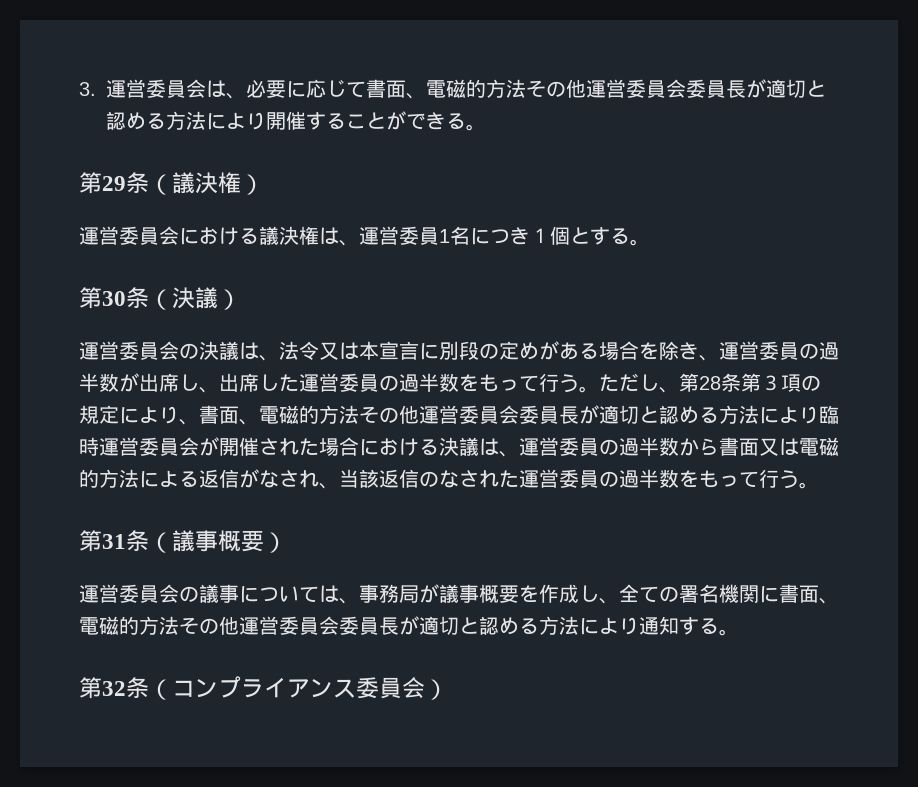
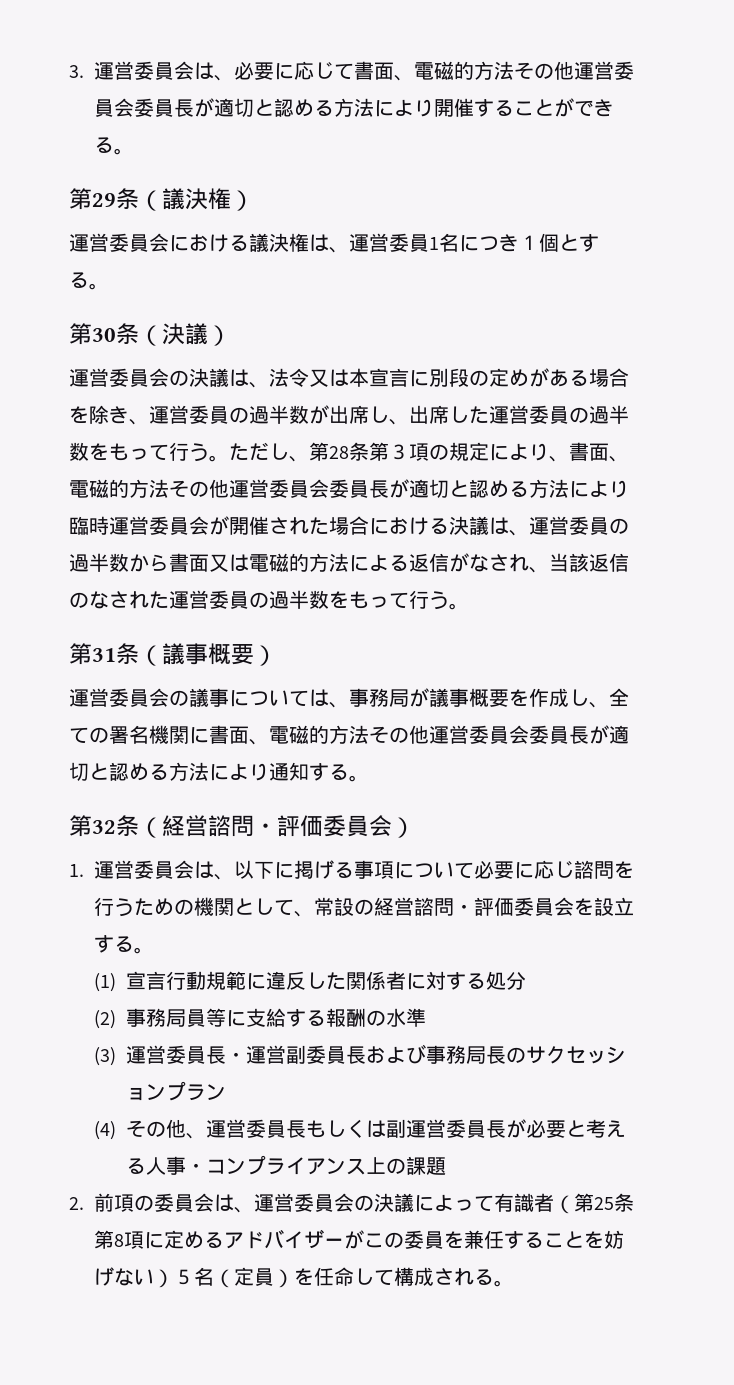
- 第32条（コンプライアンス委員会）
+ 第32条（経営諮問・評価委員会）
+ 1.運営委員会は、以下に掲げる事項について必要に応じ諮問を行うための機関として、常設の経営諮問・評価委員会を設立する。
+ (1)宣言行動規範に違反した関係者に対する処分
+ (2)事務局員等に支給する報酬の水準
+ (3)運営委員長・運営副委員長および事務局長のサクセッションプラン
+ (4)その他、運営委員長もしくは副運営委員長が必要と考える人事・コンプライアンス上の課題
+ 2.前項の委員会は、運営委員会の決議によって有識者（第25条第8項に定めるアドバイザーがこの委員を兼任することを妨げない）５名（定員）を任命して構成される。

